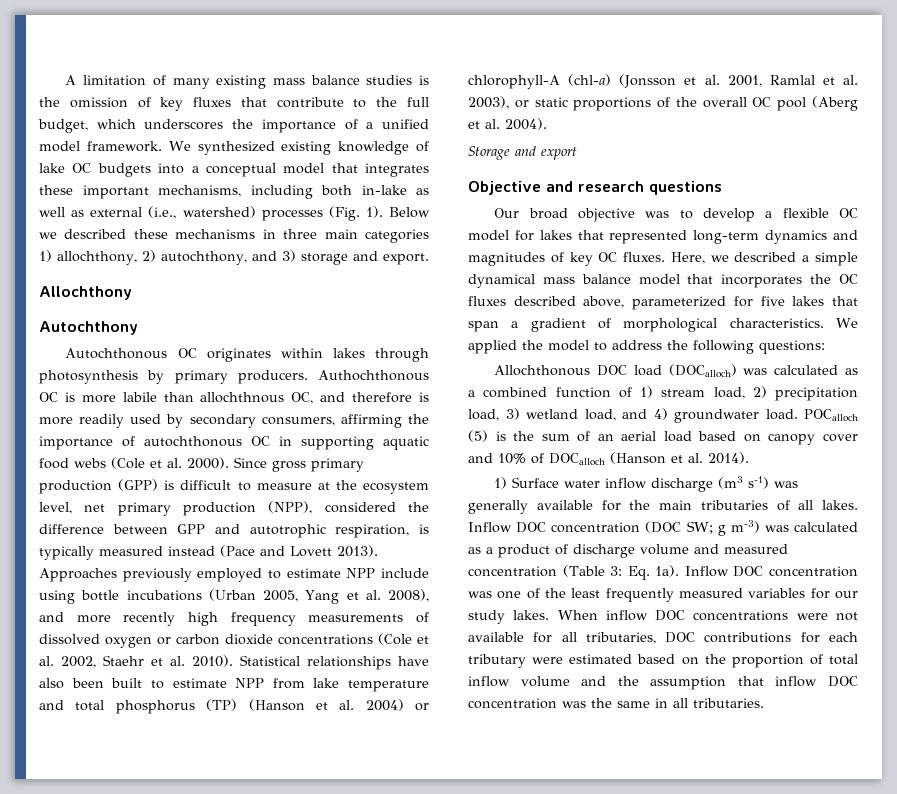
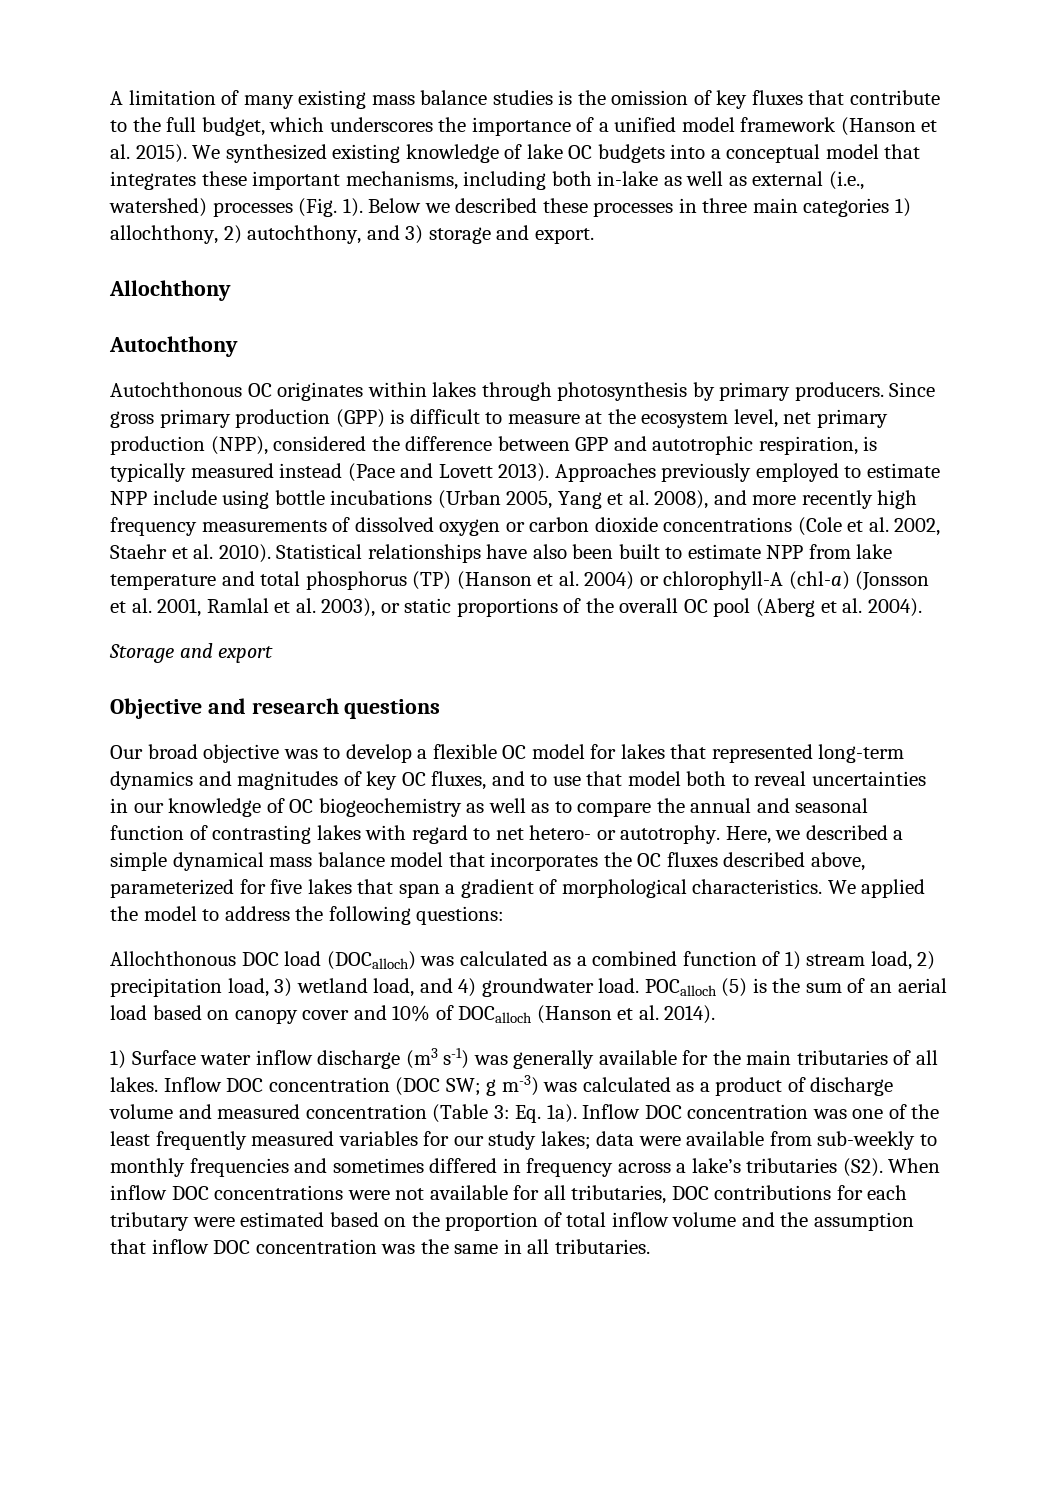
- A limitation of many existing mass balance studies is the omission of key fluxes that contribute to the full budget, which underscores the importance of a unified model framework.
+ A limitation of many existing mass balance studies is the omission of key fluxes that contribute to the full budget, which underscores the importance of a unified model framework (Hanson et al. 2015).
- Below we described these mechanisms in three main categories 1) allochthony, 2) autochthony, and 3) storage and export.
+ Below we described these processes in three main categories 1) allochthony, 2) autochthony, and 3) storage and export.
- Authochthonous OC is more labile than allochthnous OC, and therefore is more readily used by secondary consumers, affirming the importance of autochthonous OC in supporting aquatic food webs (Cole et al. 2000).
- Our broad objective was to develop a flexible OC model for lakes that represented long-term dynamics and magnitudes of key OC fluxes.
+ Our broad objective was to develop a flexible OC model for lakes that represented long-term dynamics and magnitudes of key OC fluxes, and to use that model both to reveal uncertainties in our knowledge of OC biogeochemistry as well as to compare the annual and seasonal function of contrasting lakes with regard to net hetero- or autotrophy.
- Inflow DOC concentration was one of the least frequently measured variables for our study lakes. When inflow DOC concentrations were not available for all tributaries, DOC contributions for each tributary were estimated based on the proportion of total inflow volume and the assumption that inflow DOC concentration was the same in all tributaries.
+ Inflow DOC concentration was one of the least frequently measured variables for our study lakes; data were available from sub-weekly to monthly frequencies and sometimes differed in frequency across a lake’s tributaries (S2). When inflow DOC concentrations were not available for all tributaries, DOC contributions for each tributary were estimated based on the proportion of total inflow volume and the assumption that inflow DOC concentration was the same in all tributaries.

